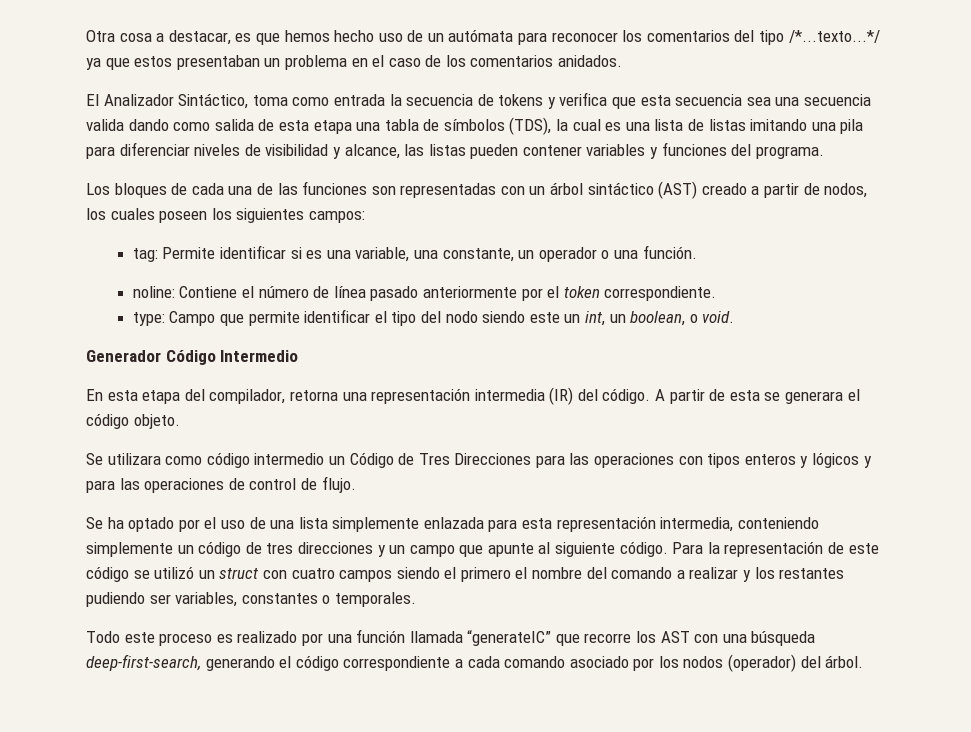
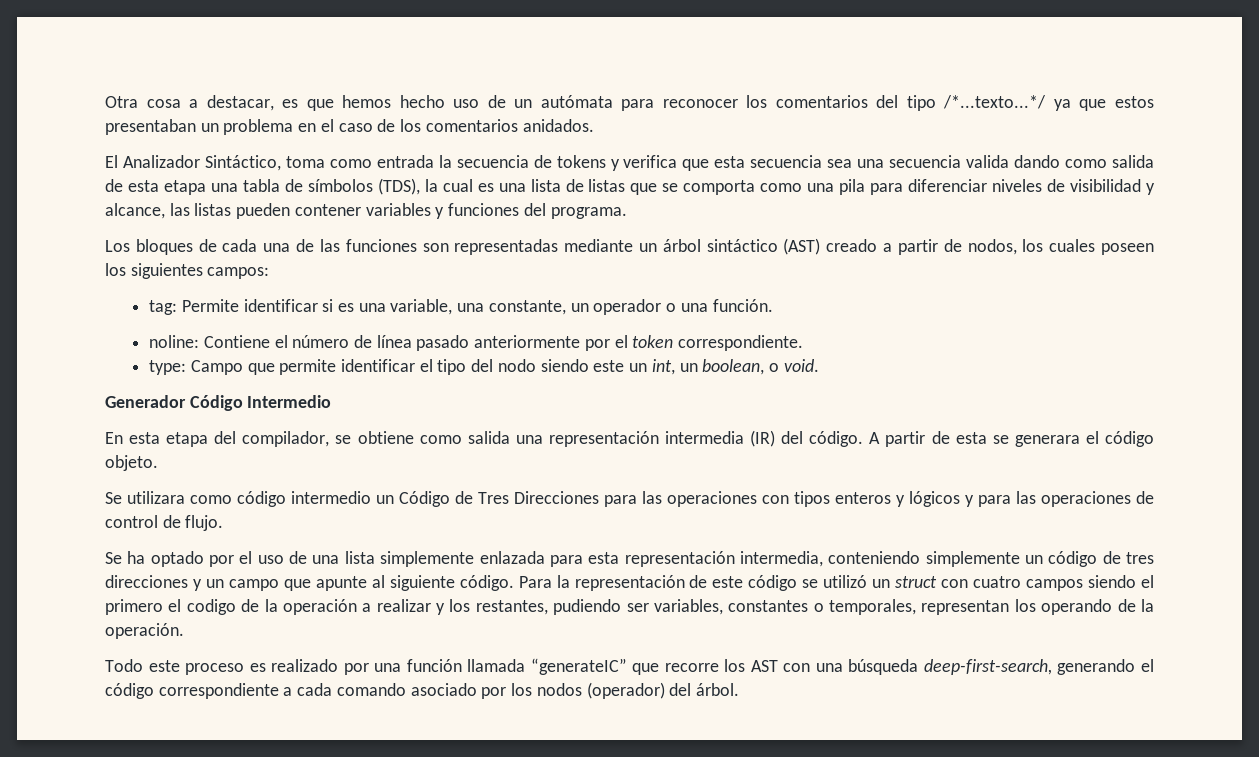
- El Analizador Sintáctico, toma como entrada la secuencia de tokens y verifica que esta secuencia sea una secuencia valida dando como salida de esta etapa una tabla de símbolos (TDS), la cual es una lista de listas imitando una pila para diferenciar niveles de visibilidad y alcance, las listas pueden contener variables y funciones del programa.
+ El Analizador Sintáctico, toma como entrada la secuencia de tokens y verifica que esta secuencia sea una secuencia valida dando como salida de esta etapa una tabla de símbolos (TDS), la cual es una lista de listas que se comporta como una pila para diferenciar niveles de visibilidad y alcance, las listas pueden contener variables y funciones del programa.
- Los bloques de cada una de las funciones son representadas con un árbol sintáctico (AST) creado a partir de nodos, los cuales poseen los siguientes campos:
+ Los bloques de cada una de las funciones son representadas mediante un árbol sintáctico (AST) creado a partir de nodos, los cuales poseen los siguientes campos:
- En esta etapa del compilador, retorna una representación intermedia (IR) del código.
+ En esta etapa del compilador, se obtiene como salida una representación intermedia (IR) del código.
- Para la representación de este código se utilizó un struct con cuatro campos siendo el primero el nombre del comando a realizar y los restantes pudiendo ser variables, constantes o temporales.
+ Para la representación de este código se utilizó un struct con cuatro campos siendo el primero el codigo de la operación a realizar y los restantes, pudiendo ser variables, constantes o temporales, representan los operando de la operación.

